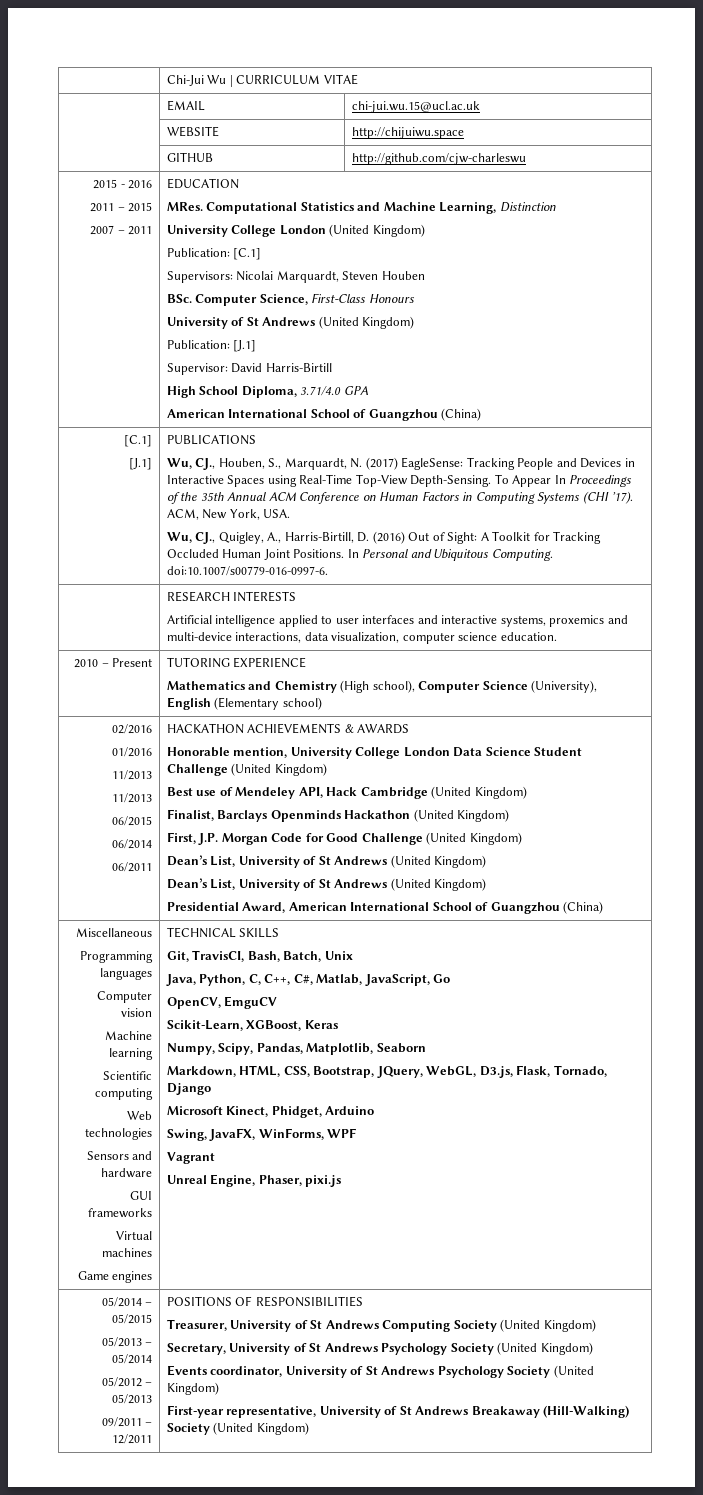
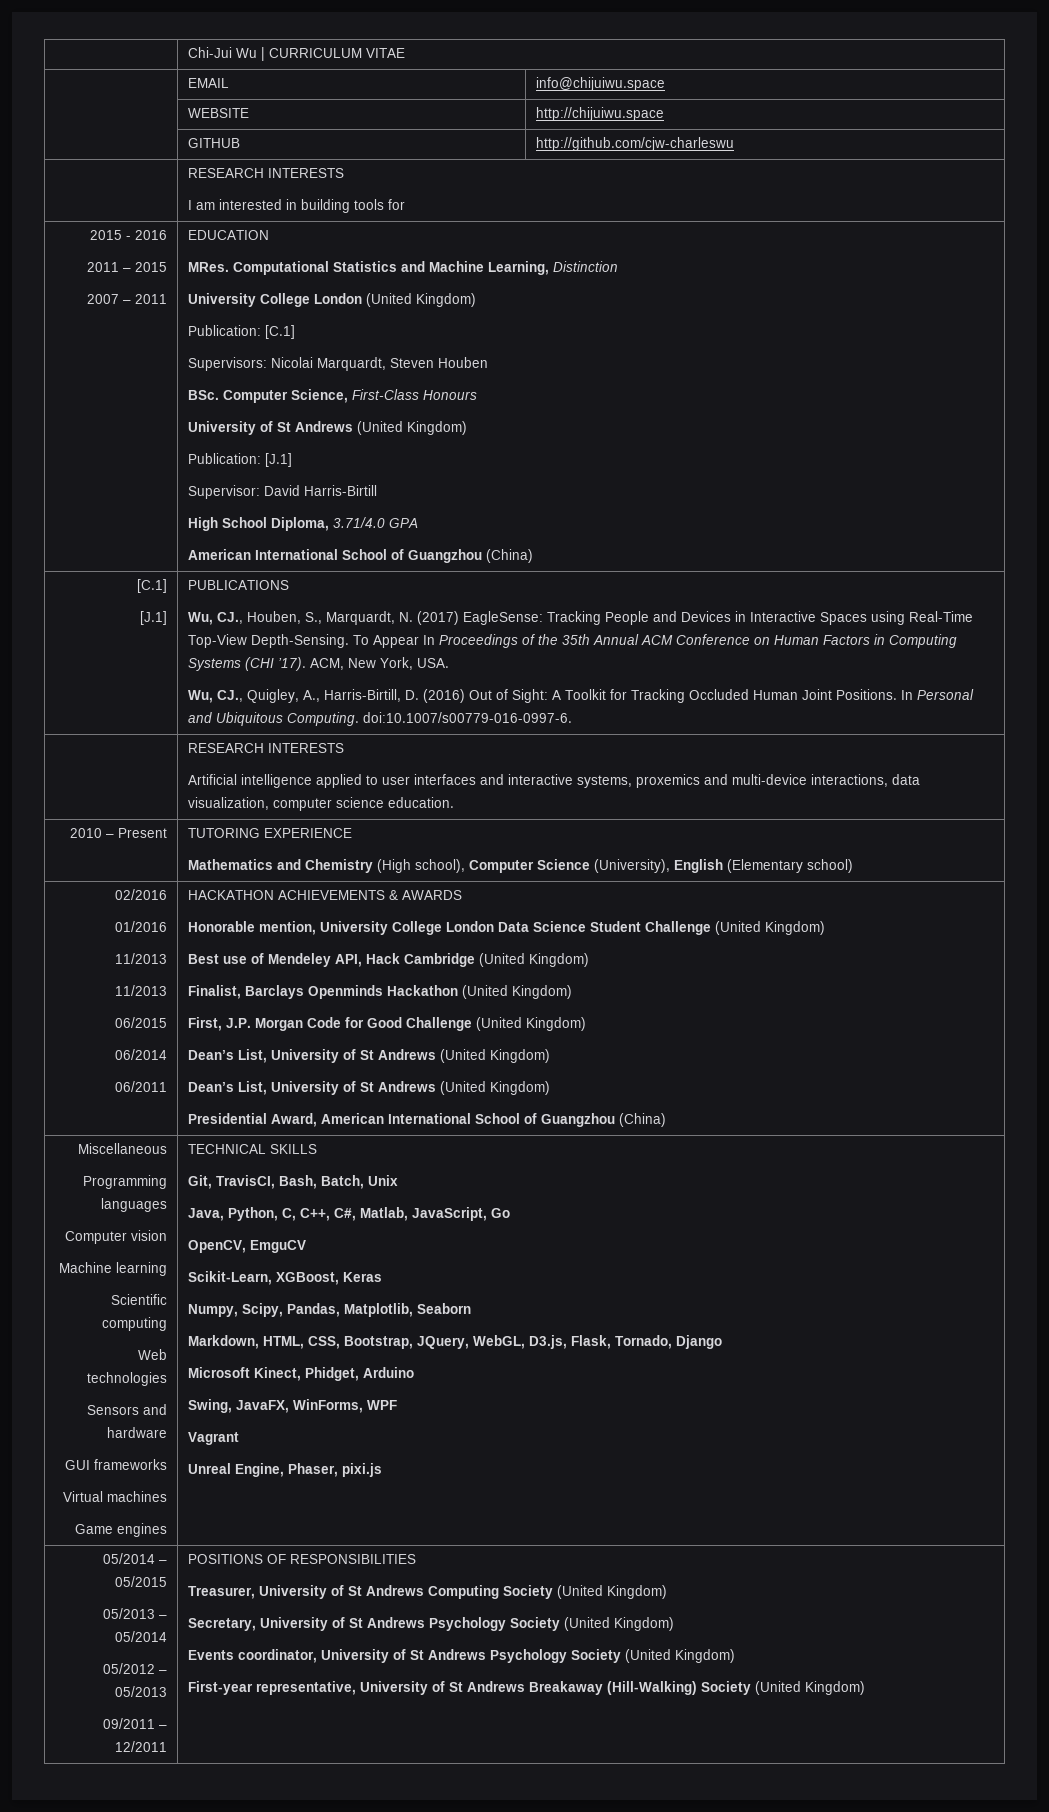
- | EMAIL | chi-jui.wu.15@ucl.ac.uk
+ | EMAIL | info@chijuiwu.space
  | GITHUB | http://github.com/cjw-charleswu
+ | RESEARCH INTERESTS
+ I am interested in building tools for

